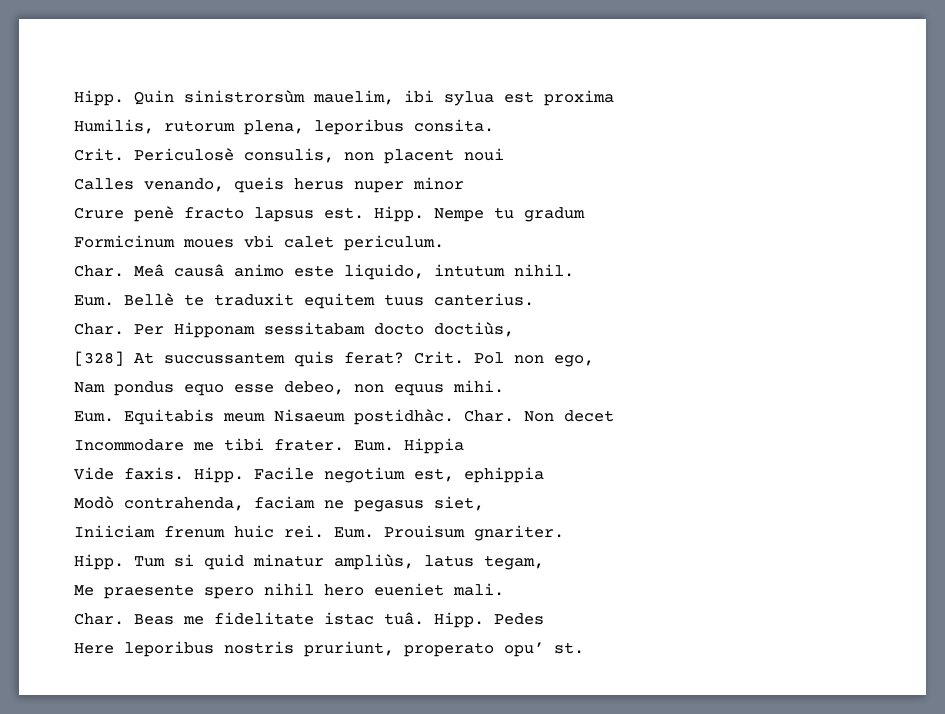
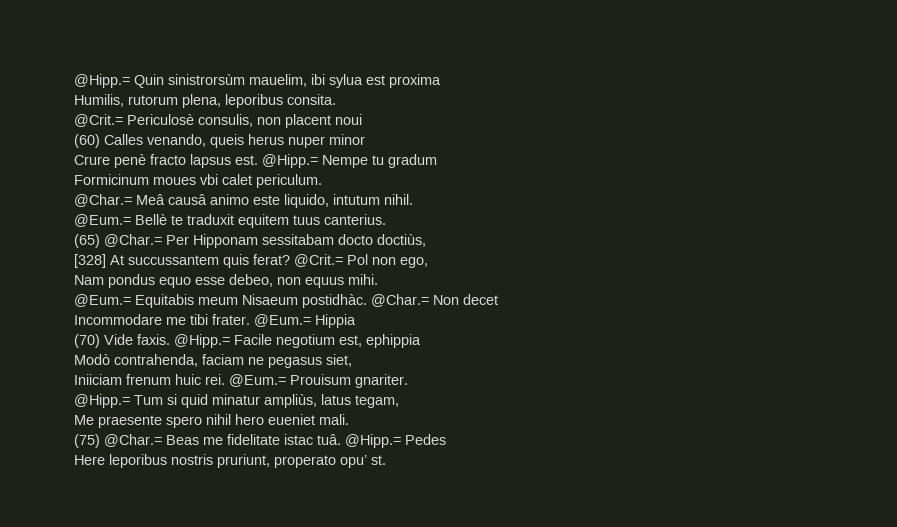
- Hipp. Quin sinistrorsùm mauelim, ibi sylua est proxima
+ @Hipp.= Quin sinistrorsùm mauelim, ibi sylua est proxima
- Crit. Periculosè consulis, non placent noui
+ @Crit.= Periculosè consulis, non placent noui
- Calles venando, queis herus nuper minor
+ (60) Calles venando, queis herus nuper minor
- Hipp. Nempe tu gradum
+ @Hipp.= Nempe tu gradum
- Char. Meâ causâ animo este liquido, intutum nihil.
+ @Char.= Meâ causâ animo este liquido, intutum nihil.
- Eum. Bellè te traduxit equitem tuus canterius.
+ @Eum.= Bellè te traduxit equitem tuus canterius.
- Char. Per Hipponam sessitabam docto doctiùs,
+ (65) @Char.= Per Hipponam sessitabam docto doctiùs,
- Crit. Pol non ego,
+ @Crit.= Pol non ego,
- Eum. Equitabis meum Nisaeum postidhàc.
+ @Eum.= Equitabis meum Nisaeum postidhàc.
- Char. Non decet
+ @Char.= Non decet
- Eum. Hippia
+ @Eum.= Hippia
- Vide faxis.
+ (70) Vide faxis.
- Hipp. Facile negotium est, ephippia
+ @Hipp.= Facile negotium est, ephippia
- Eum. Prouisum gnariter.
+ @Eum.= Prouisum gnariter.
- Hipp. Tum si quid minatur ampliùs, latus tegam,
+ @Hipp.= Tum si quid minatur ampliùs, latus tegam,
- Char. Beas me fidelitate istac tuâ.
+ (75) @Char.= Beas me fidelitate istac tuâ.
- Hipp. Pedes
+ @Hipp.= Pedes

